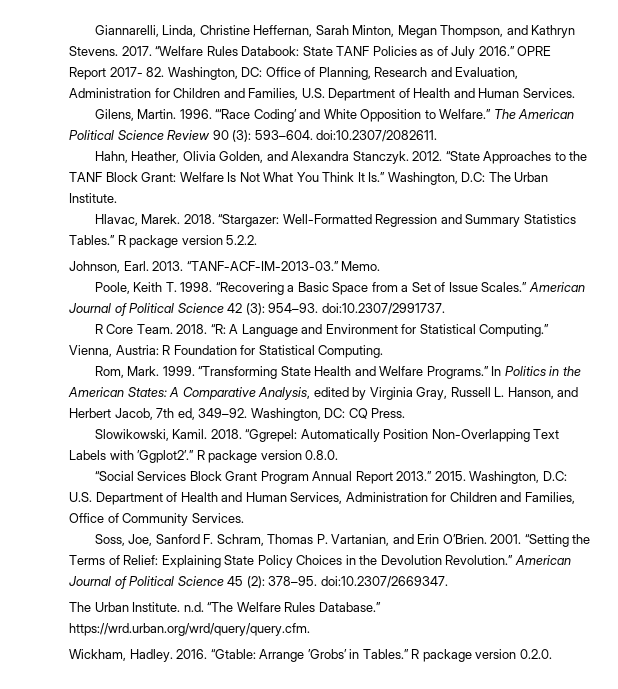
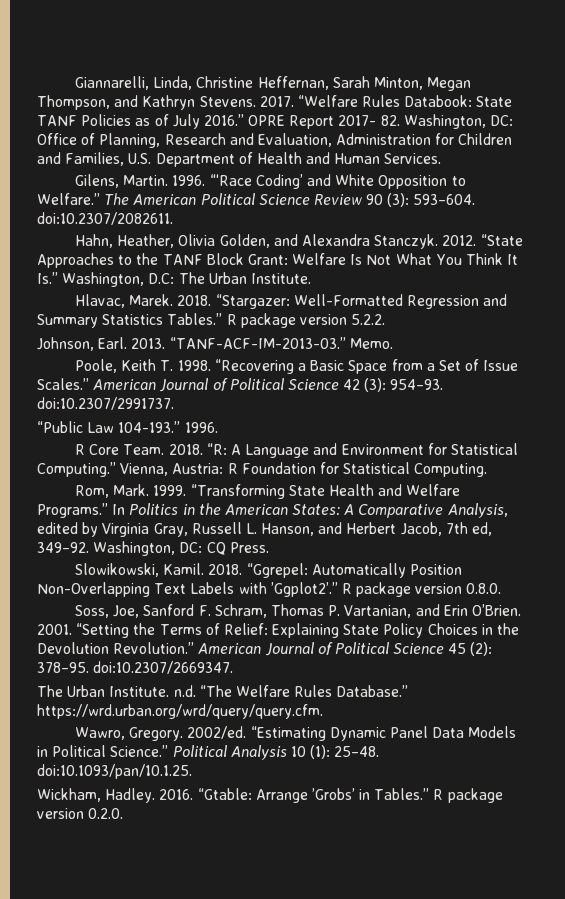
+ “Public Law 104-193.” 1996.
- “Social Services Block Grant Program Annual Report 2013.” 2015. Washington, D.C: U.S. Department of Health and Human Services, Administration for Children and Families, Office of Community Services.
+ Wawro, Gregory. 2002/ed. “Estimating Dynamic Panel Data Models in Political Science.” Political Analysis 10 (1): 25–48. doi:10.1093/pan/10.1.25.

